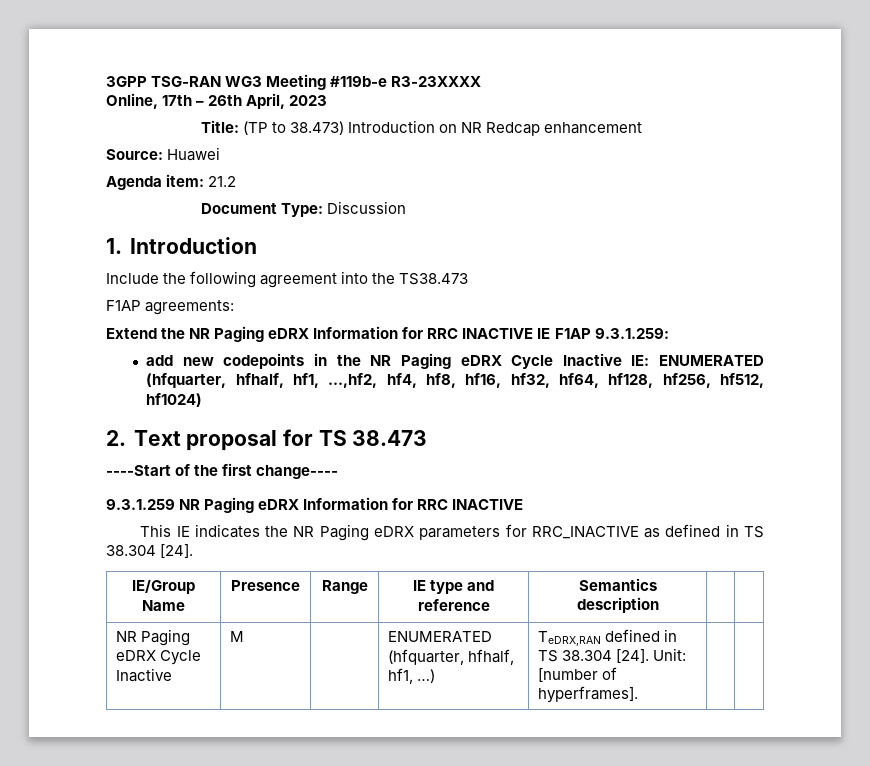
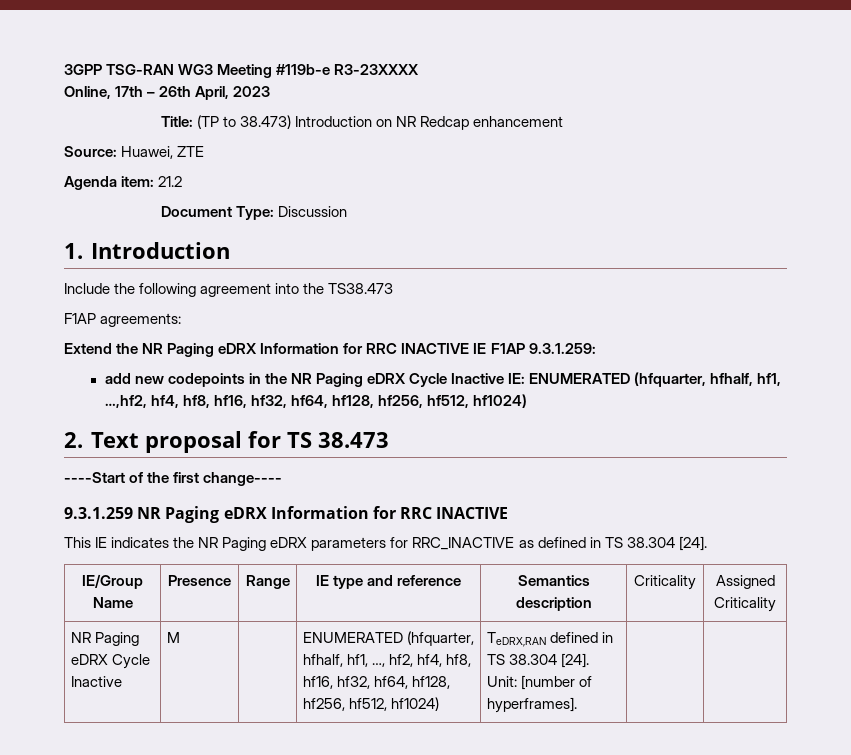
- Source: Huawei
+ Source: Huawei, ZTE
- IE/Group Name | Presence | Range | IE type and reference | Semantics description | |
+ IE/Group Name | Presence | Range | IE type and reference | Semantics description | Criticality | Assigned Criticality
- NR Paging eDRX Cycle Inactive | M | | ENUMERATED (hfquarter, hfhalf, hf1, …) | TeDRX,RAN defined in TS 38.304 [24]. Unit: [number of hyperframes]. | |
+ NR Paging eDRX Cycle Inactive | M | | ENUMERATED (hfquarter, hfhalf, hf1, …, hf2, hf4, hf8, hf16, hf32, hf64, hf128, hf256, hf512, hf1024) | TeDRX,RAN defined in TS 38.304 [24]. Unit: [number of hyperframes]. | |

